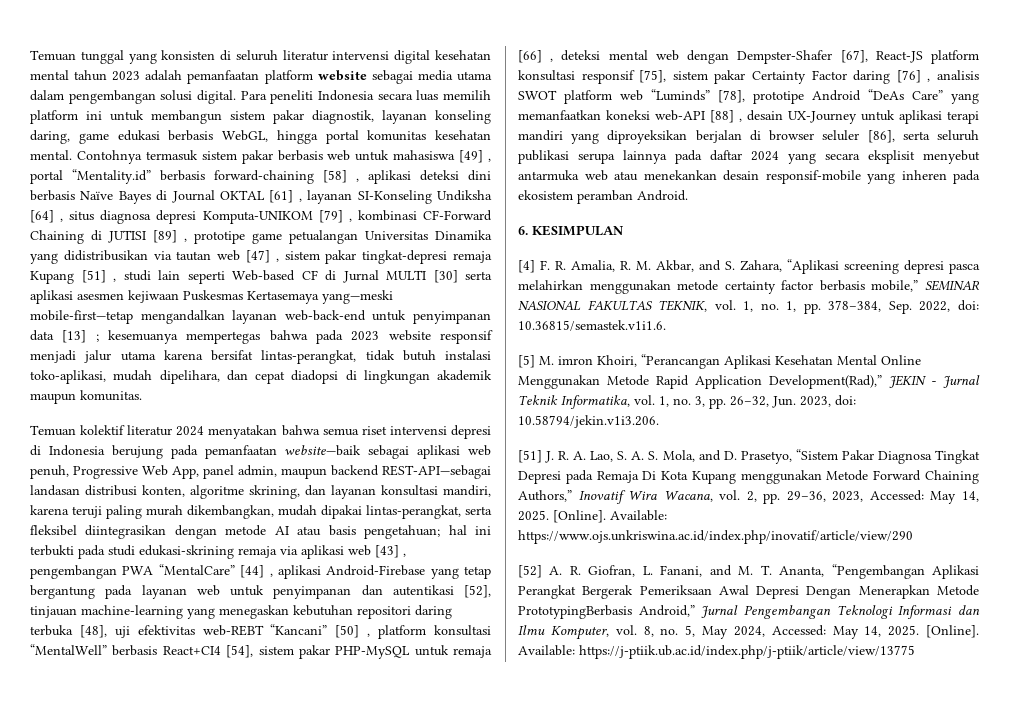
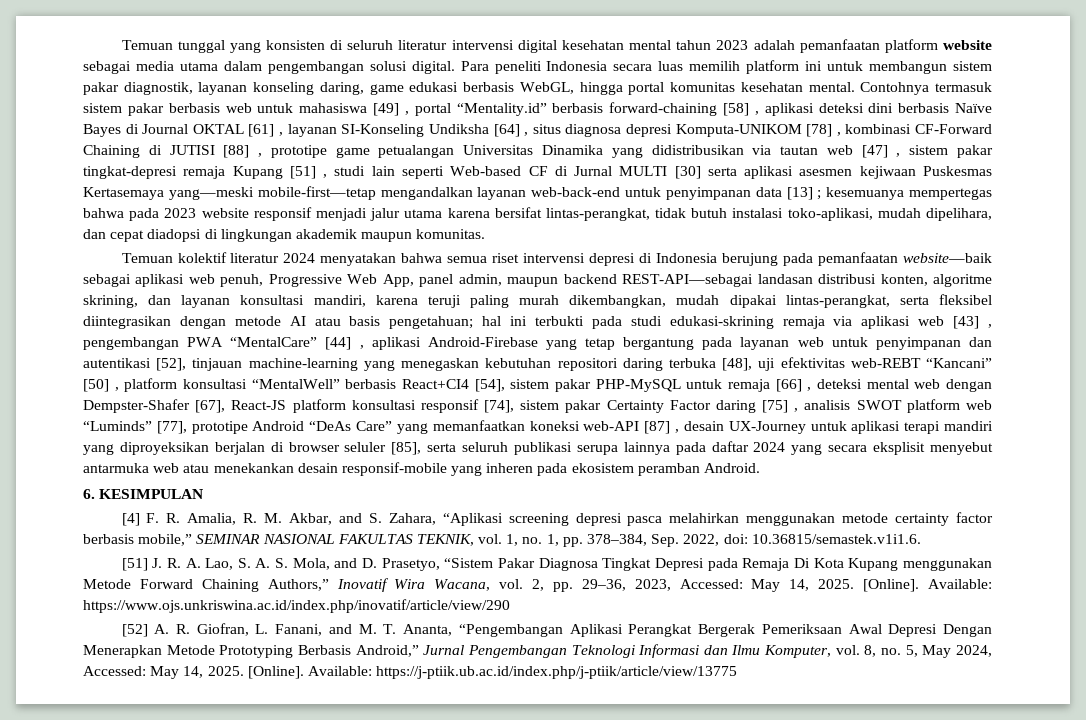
- Contohnya termasuk sistem pakar berbasis web untuk mahasiswa [49] , portal “Mentality.id” berbasis forward-chaining [58] , aplikasi deteksi dini berbasis Naïve Bayes di Journal OKTAL [61] , layanan SI-Konseling Undiksha [64] , situs diagnosa depresi Komputa-UNIKOM [79] , kombinasi CF-Forward Chaining di JUTISI [89] , prototipe game petualangan Universitas Dinamika yang didistribusikan via tautan web [47] , sistem pakar tingkat-depresi remaja Kupang [51] , studi lain seperti Web-based CF di Jurnal MULTI [30] serta aplikasi asesmen kejiwaan Puskesmas Kertasemaya yang—meski mobile-first—tetap mengandalkan layanan web-back-end untuk penyimpanan data [13] ;
+ Contohnya termasuk sistem pakar berbasis web untuk mahasiswa [49] , portal “Mentality.id” berbasis forward-chaining [58] , aplikasi deteksi dini berbasis Naïve Bayes di Journal OKTAL [61] , layanan SI-Konseling Undiksha [64] , situs diagnosa depresi Komputa-UNIKOM [78] , kombinasi CF-Forward Chaining di JUTISI [88] , prototipe game petualangan Universitas Dinamika yang didistribusikan via tautan web [47] , sistem pakar tingkat-depresi remaja Kupang [51] , studi lain seperti Web-based CF di Jurnal MULTI [30] serta aplikasi asesmen kejiwaan Puskesmas Kertasemaya yang—meski mobile-first—tetap mengandalkan layanan web-back-end untuk penyimpanan data [13] ;
- hal ini terbukti pada studi edukasi-skrining remaja via aplikasi web [43] , pengembangan PWA “MentalCare” [44] , aplikasi Android-Firebase yang tetap bergantung pada layanan web untuk penyimpanan dan autentikasi [52], tinjauan machine-learning yang menegaskan kebutuhan repositori daring terbuka [48], uji efektivitas web‐REBT “Kancani” [50] , platform konsultasi “MentalWell” berbasis React+CI4 [54], sistem pakar PHP-MySQL untuk remaja [66] , deteksi mental web dengan Dempster-Shafer [67], React-JS platform konsultasi responsif [75], sistem pakar Certainty Factor daring [76] , analisis SWOT platform web “Luminds” [78], prototipe Android “DeAs Care” yang memanfaatkan koneksi web-API [88] , desain UX-Journey untuk aplikasi terapi mandiri yang diproyeksikan berjalan di browser seluler [86], serta seluruh publikasi serupa lainnya pada daftar 2024 yang secara eksplisit menyebut antarmuka web atau menekankan desain responsif‐mobile yang inheren pada ekosistem peramban Android.
+ hal ini terbukti pada studi edukasi-skrining remaja via aplikasi web [43] , pengembangan PWA “MentalCare” [44] , aplikasi Android-Firebase yang tetap bergantung pada layanan web untuk penyimpanan dan autentikasi [52], tinjauan machine-learning yang menegaskan kebutuhan repositori daring terbuka [48], uji efektivitas web‐REBT “Kancani” [50] , platform konsultasi “MentalWell” berbasis React+CI4 [54], sistem pakar PHP-MySQL untuk remaja [66] , deteksi mental web dengan Dempster-Shafer [67], React-JS platform konsultasi responsif [74], sistem pakar Certainty Factor daring [75] , analisis SWOT platform web “Luminds” [77], prototipe Android “DeAs Care” yang memanfaatkan koneksi web-API [87] , desain UX-Journey untuk aplikasi terapi mandiri yang diproyeksikan berjalan di browser seluler [85], serta seluruh publikasi serupa lainnya pada daftar 2024 yang secara eksplisit menyebut antarmuka web atau menekankan desain responsif‐mobile yang inheren pada ekosistem peramban Android.
- [5] M. imron Khoiri, “Perancangan Aplikasi Kesehatan Mental Online Menggunakan Metode Rapid Application Development(Rad),” JEKIN - Jurnal Teknik Informatika, vol. 1, no. 3, pp. 26–32, Jun. 2023, doi: 10.58794/jekin.v1i3.206.
- [52] A. R. Giofran, L. Fanani, and M. T. Ananta, “Pengembangan Aplikasi Perangkat Bergerak Pemeriksaan Awal Depresi Dengan Menerapkan Metode PrototypingBerbasis Android,” Jurnal Pengembangan Teknologi Informasi dan Ilmu Komputer, vol. 8, no. 5, May 2024, Accessed: May 14, 2025.
+ [52] A. R. Giofran, L. Fanani, and M. T. Ananta, “Pengembangan Aplikasi Perangkat Bergerak Pemeriksaan Awal Depresi Dengan Menerapkan Metode Prototyping Berbasis Android,” Jurnal Pengembangan Teknologi Informasi dan Ilmu Komputer, vol. 8, no. 5, May 2024, Accessed: May 14, 2025.

